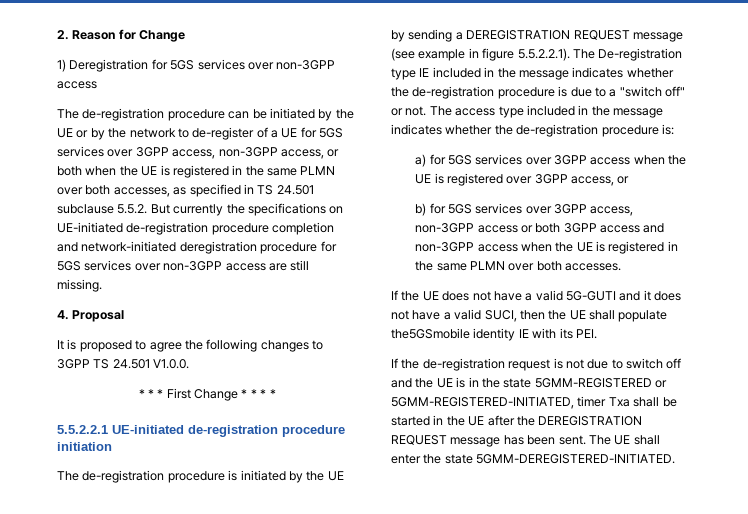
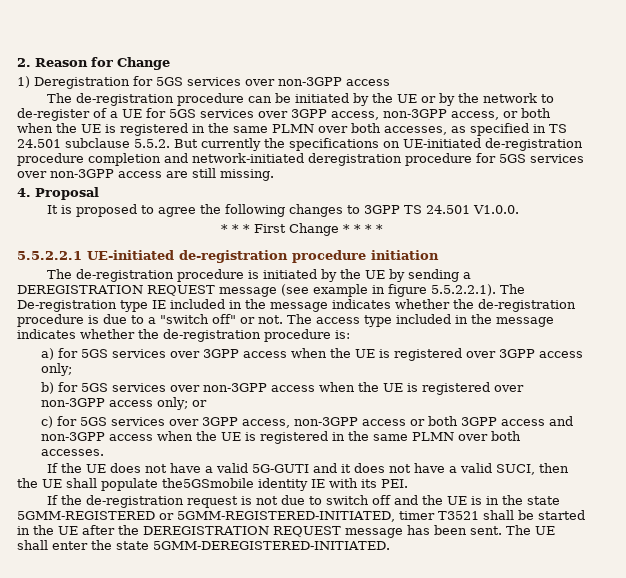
- a) for 5GS services over 3GPP access when the UE is registered over 3GPP access, or
+ a) for 5GS services over 3GPP access when the UE is registered over 3GPP access only;
+ b) for 5GS services over non-3GPP access when the UE is registered over non-3GPP access only; or
- b) for 5GS services over 3GPP access, non-3GPP access or both 3GPP access and non-3GPP access when the UE is registered in the same PLMN over both accesses.
+ c) for 5GS services over 3GPP access, non-3GPP access or both 3GPP access and non-3GPP access when the UE is registered in the same PLMN over both accesses.
- If the de-registration request is not due to switch off and the UE is in the state 5GMM-REGISTERED or 5GMM-REGISTERED-INITIATED, timer Txa shall be started in the UE after the DEREGISTRATION REQUEST message has been sent.
+ If the de-registration request is not due to switch off and the UE is in the state 5GMM-REGISTERED or 5GMM-REGISTERED-INITIATED, timer T3521 shall be started in the UE after the DEREGISTRATION REQUEST message has been sent.

